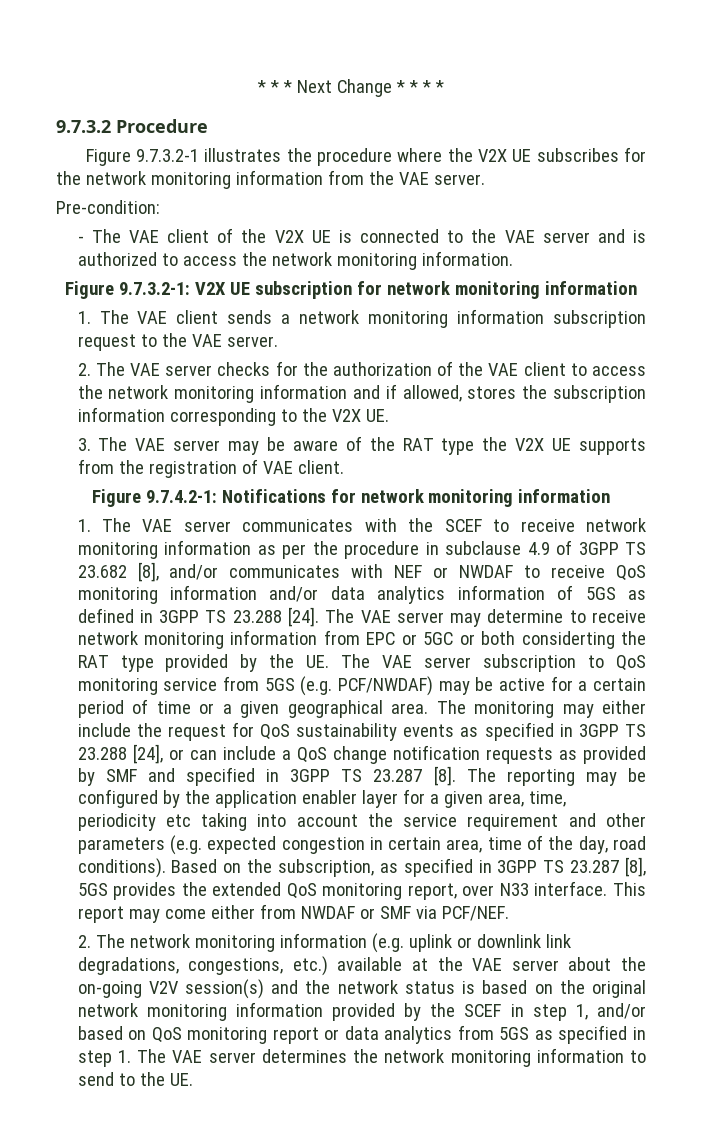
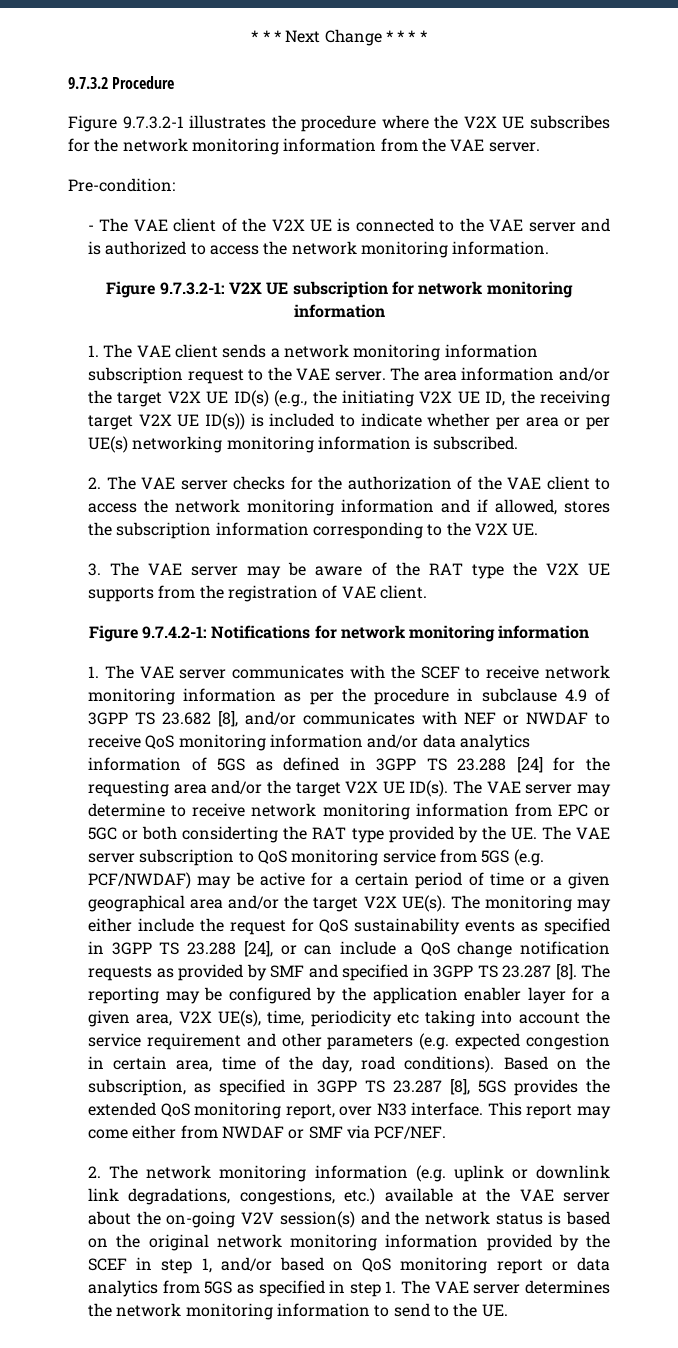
+ The area information and/or the target V2X UE ID(s) (e.g., the initiating V2X UE ID, the receiving target V2X UE ID(s)) is included to indicate whether per area or per UE(s) networking monitoring information is subscribed.
- 1. The VAE server communicates with the SCEF to receive network monitoring information as per the procedure in subclause 4.9 of 3GPP TS 23.682 [8], and/or communicates with NEF or NWDAF to receive QoS monitoring information and/or data analytics information of 5GS as defined in 3GPP TS 23.288 [24].
+ 1. The VAE server communicates with the SCEF to receive network monitoring information as per the procedure in subclause 4.9 of 3GPP TS 23.682 [8], and/or communicates with NEF or NWDAF to receive QoS monitoring information and/or data analytics information of 5GS as defined in 3GPP TS 23.288 [24] for the requesting area and/or the target V2X UE ID(s).
- The VAE server may determine to receive network monitoring information from EPC or 5GC or both considerting the RAT type provided by the UE. The VAE server subscription to QoS monitoring service from 5GS (e.g. PCF/NWDAF) may be active for a certain period of time or a given geographical area.
+ The VAE server may determine to receive network monitoring information from EPC or 5GC or both considerting the RAT type provided by the UE. The VAE server subscription to QoS monitoring service from 5GS (e.g. PCF/NWDAF) may be active for a certain period of time or a given geographical area and/or the target V2X UE(s).
- The reporting may be configured by the application enabler layer for a given area, time, periodicity etc taking into account the service requirement and other parameters (e.g. expected congestion in certain area, time of the day, road conditions).
+ The reporting may be configured by the application enabler layer for a given area, V2X UE(s), time, periodicity etc taking into account the service requirement and other parameters (e.g. expected congestion in certain area, time of the day, road conditions).

